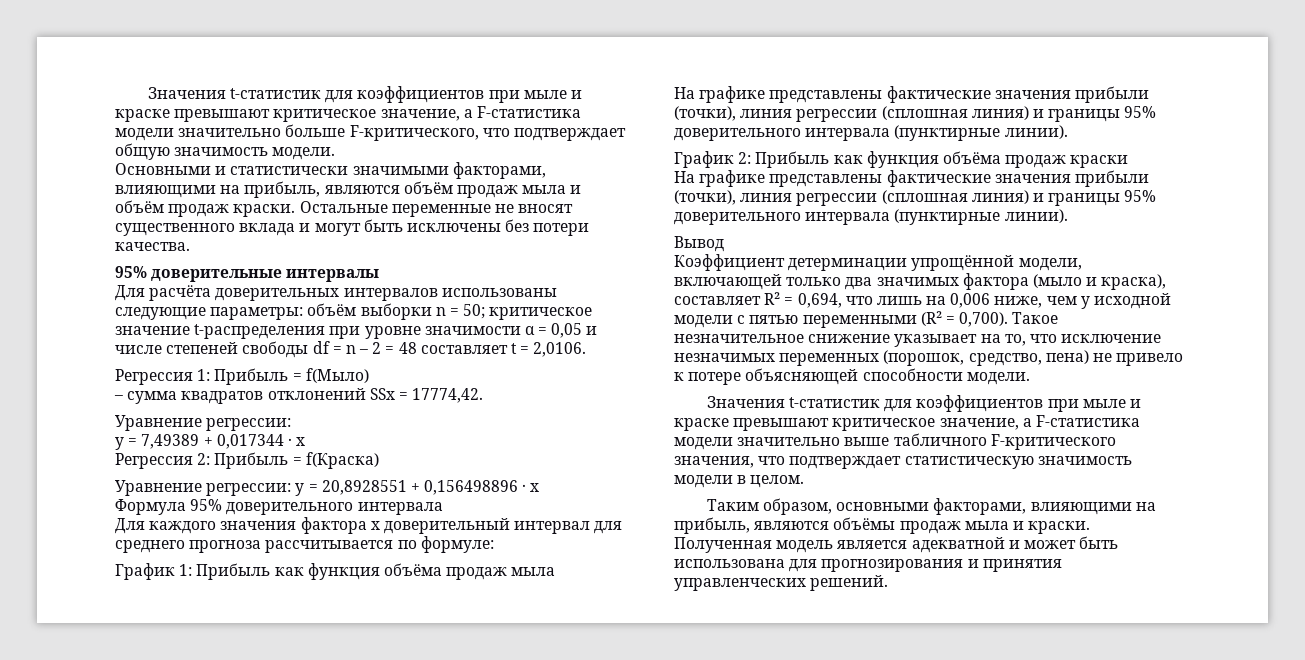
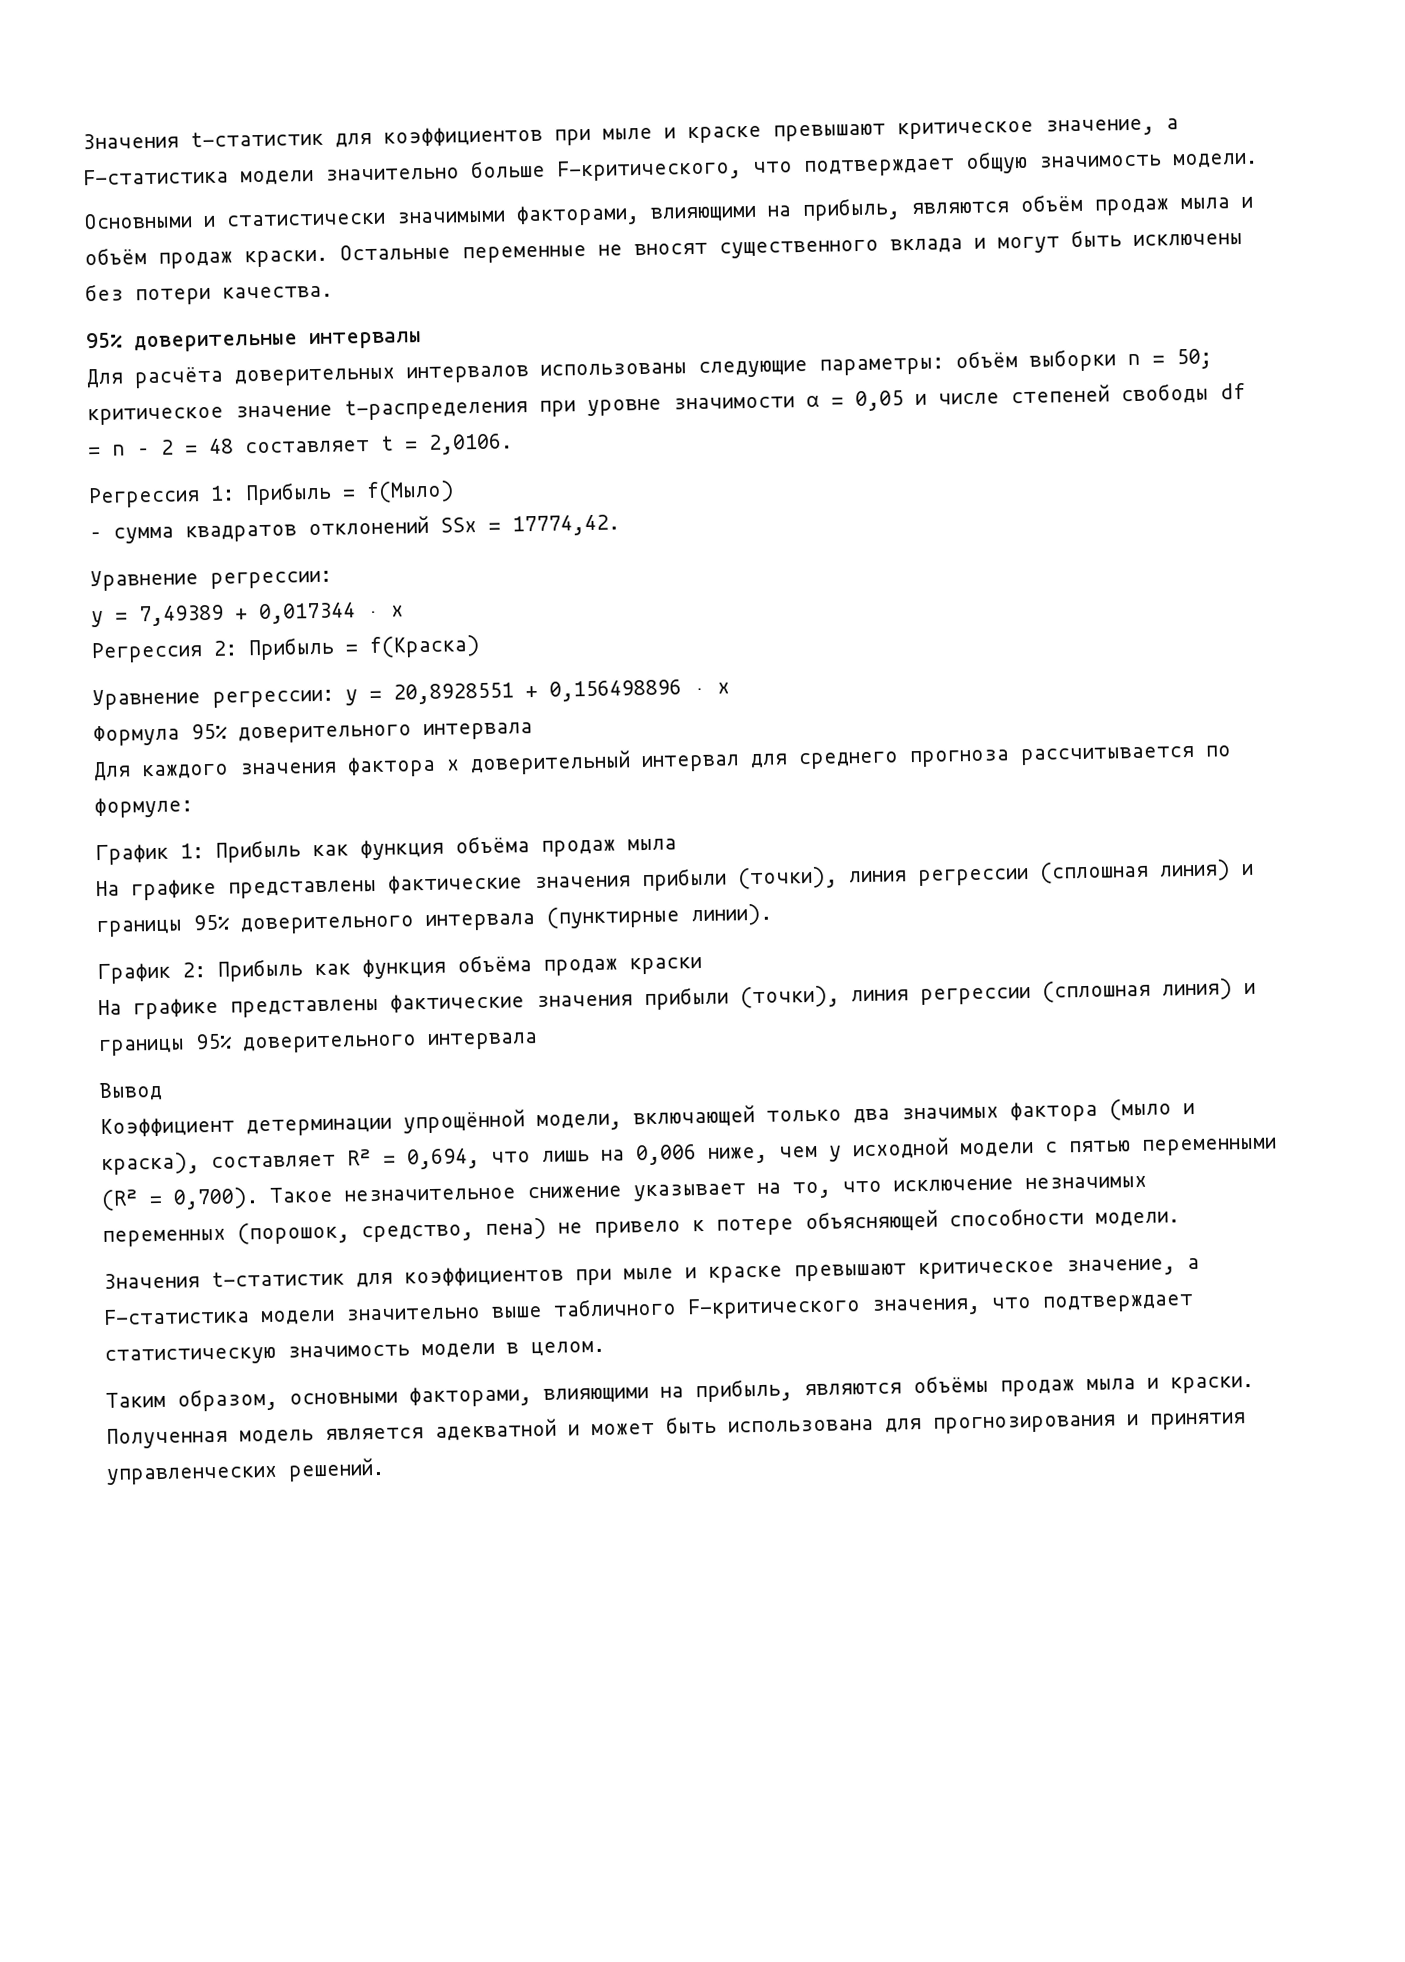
  График 2: Прибыль как функция объёма продаж краски
- На графике представлены фактические значения прибыли (точки), линия регрессии (сплошная линия) и границы 95% доверительного интервала (пунктирные линии).
+ На графике представлены фактические значения прибыли (точки), линия регрессии (сплошная линия) и границы 95% доверительного интервала

